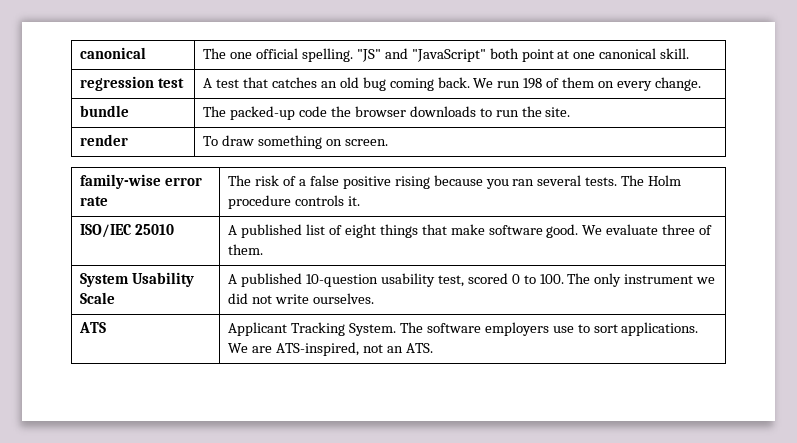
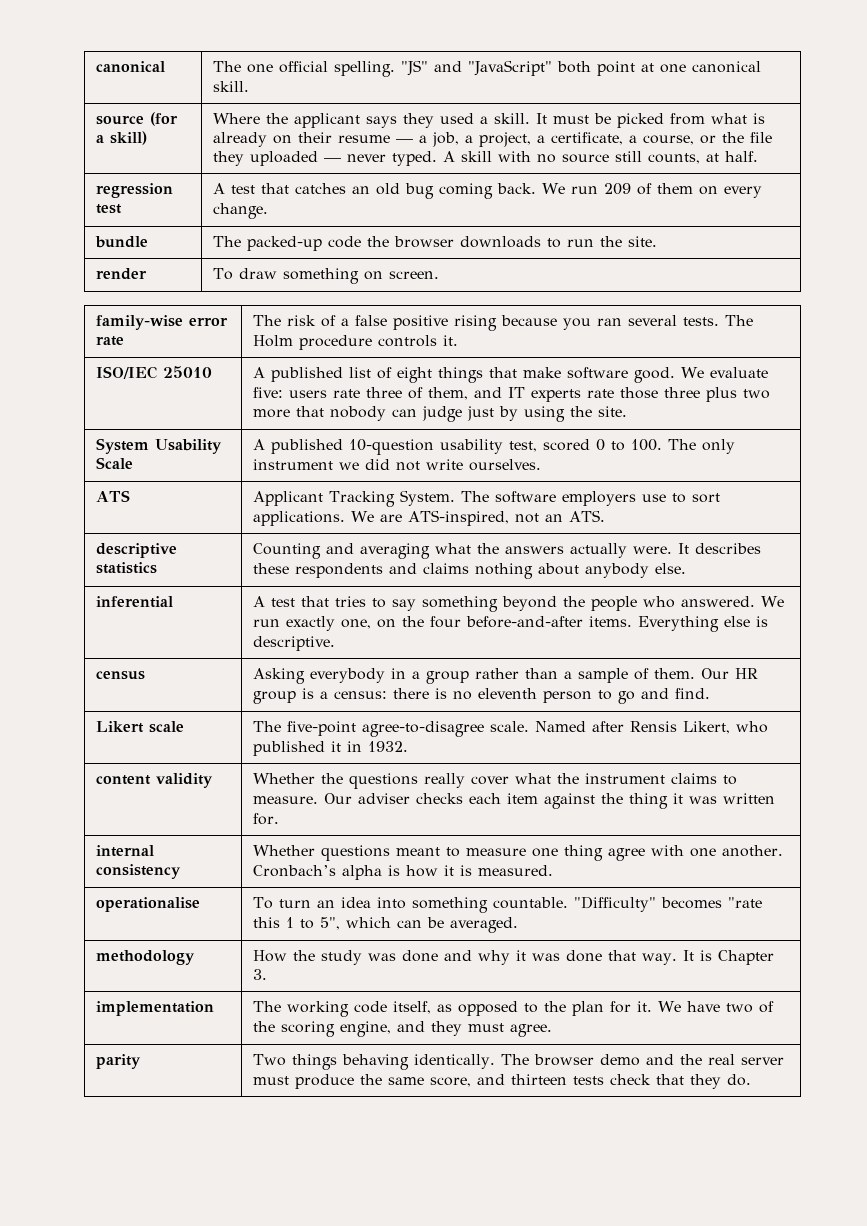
+ source (for a skill) | Where the applicant says they used a skill. It must be picked from what is already on their resume — a job, a project, a certificate, a course, or the file they uploaded — never typed. A skill with no source still counts, at half.
- regression test | A test that catches an old bug coming back. We run 198 of them on every change.
+ regression test | A test that catches an old bug coming back. We run 209 of them on every change.
- ISO/IEC 25010 | A published list of eight things that make software good. We evaluate three of them.
+ ISO/IEC 25010 | A published list of eight things that make software good. We evaluate five: users rate three of them, and IT experts rate those three plus two more that nobody can judge just by using the site.
+ descriptive statistics | Counting and averaging what the answers actually were. It describes these respondents and claims nothing about anybody else.
+ inferential | A test that tries to say something beyond the people who answered. We run exactly one, on the four before-and-after items. Everything else is descriptive.
+ census | Asking everybody in a group rather than a sample of them. Our HR group is a census: there is no eleventh person to go and find.
+ Likert scale | The five-point agree-to-disagree scale. Named after Rensis Likert, who published it in 1932.
+ content validity | Whether the questions really cover what the instrument claims to measure. Our adviser checks each item against the thing it was written for.
+ internal consistency | Whether questions meant to measure one thing agree with one another. Cronbach’s alpha is how it is measured.
+ operationalise | To turn an idea into something countable. "Difficulty" becomes "rate this 1 to 5", which can be averaged.
+ methodology | How the study was done and why it was done that way. It is Chapter 3.
+ implementation | The working code itself, as opposed to the plan for it. We have two of the scoring engine, and they must agree.
+ parity | Two things behaving identically. The browser demo and the real server must produce the same score, and thirteen tests check that they do.

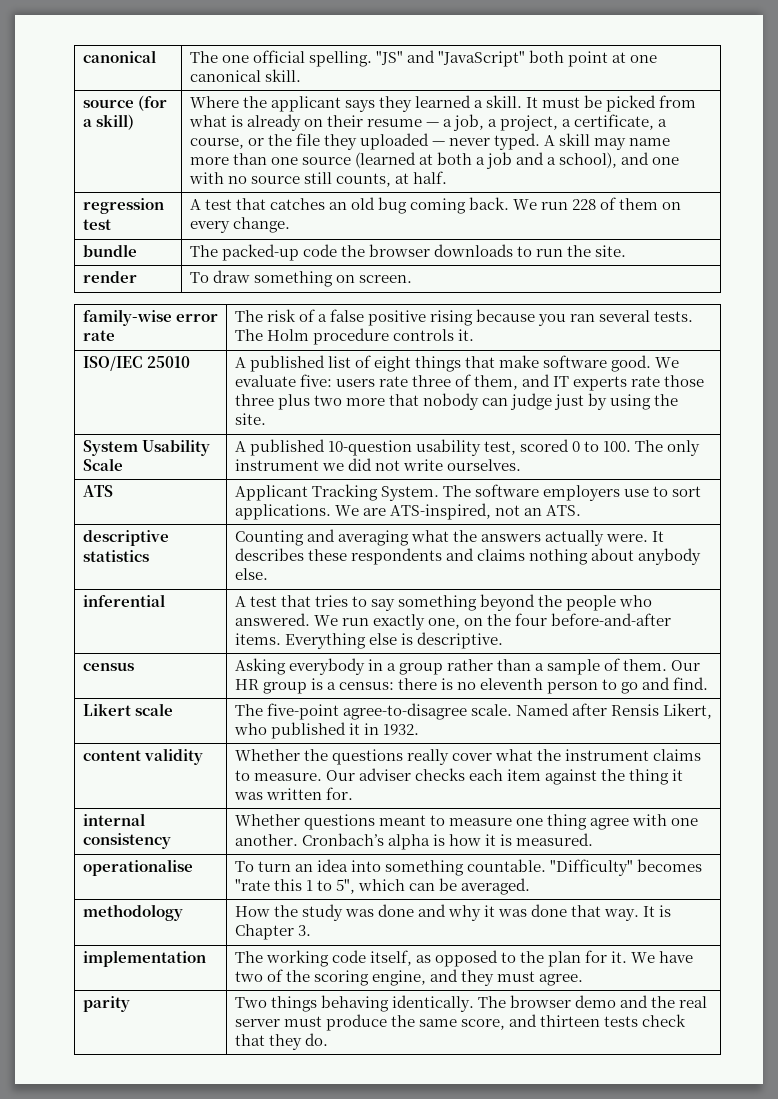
- Where the applicant says they used a skill.
+ Where the applicant says they learned a skill.
- A skill with no source still counts, at half.
+ A skill may name more than one source (learned at both a job and a school), and one with no source still counts, at half.
- regression test | A test that catches an old bug coming back. We run 209 of them on every change.
+ regression test | A test that catches an old bug coming back. We run 228 of them on every change.

